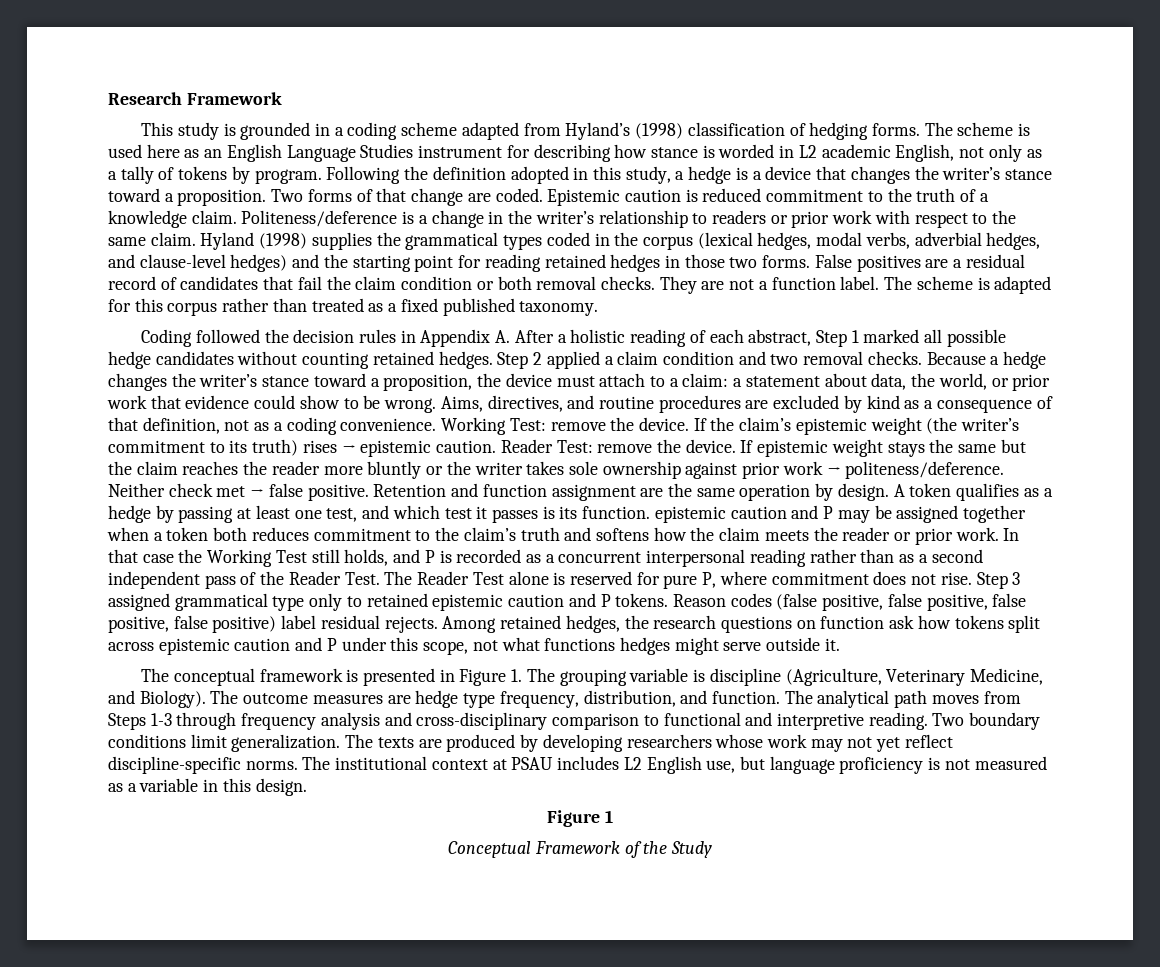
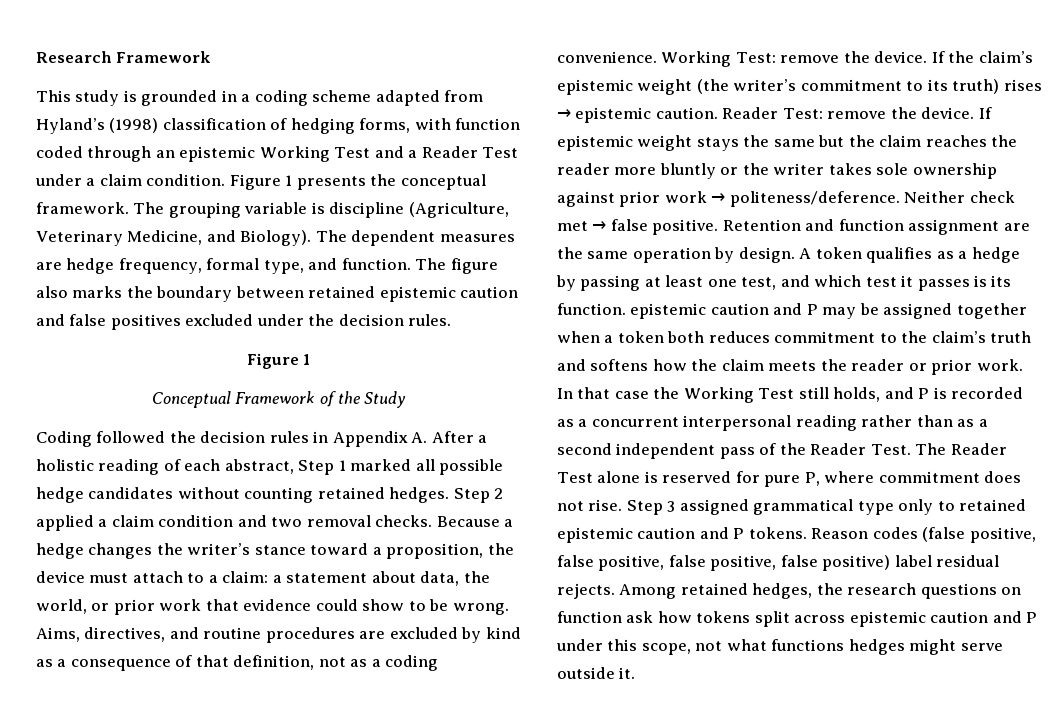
- This study is grounded in a coding scheme adapted from Hyland’s (1998) classification of hedging forms. The scheme is used here as an English Language Studies instrument for describing how stance is worded in L2 academic English, not only as a tally of tokens by program. Following the definition adopted in this study, a hedge is a device that changes the writer’s stance toward a proposition. Two forms of that change are coded. Epistemic caution is reduced commitment to the truth of a knowledge claim. Politeness/deference is a change in the writer’s relationship to readers or prior work with respect to the same claim. Hyland (1998) supplies the grammatical types coded in the corpus (lexical hedges, modal verbs, adverbial hedges, and clause-level hedges) and the starting point for reading retained hedges in those two forms. False positives are a residual record of candidates that fail the claim condition or both removal checks. They are not a function label. The scheme is adapted for this corpus rather than treated as a fixed published taxonomy.
+ This study is grounded in a coding scheme adapted from Hyland’s (1998) classification of hedging forms, with function coded through an epistemic Working Test and a Reader Test under a claim condition. Figure 1 presents the conceptual framework. The grouping variable is discipline (Agriculture, Veterinary Medicine, and Biology). The dependent measures are hedge frequency, formal type, and function. The figure also marks the boundary between retained epistemic caution and false positives excluded under the decision rules.
+ Figure 1
+ Conceptual Framework of the Study
- The conceptual framework is presented in Figure 1. The grouping variable is discipline (Agriculture, Veterinary Medicine, and Biology). The outcome measures are hedge type frequency, distribution, and function. The analytical path moves from Steps 1-3 through frequency analysis and cross-disciplinary comparison to functional and interpretive reading. Two boundary conditions limit generalization. The texts are produced by developing researchers whose work may not yet reflect discipline-specific norms. The institutional context at PSAU includes L2 English use, but language proficiency is not measured as a variable in this design.
- Figure 1
- Conceptual Framework of the Study

